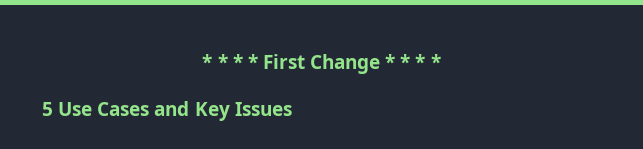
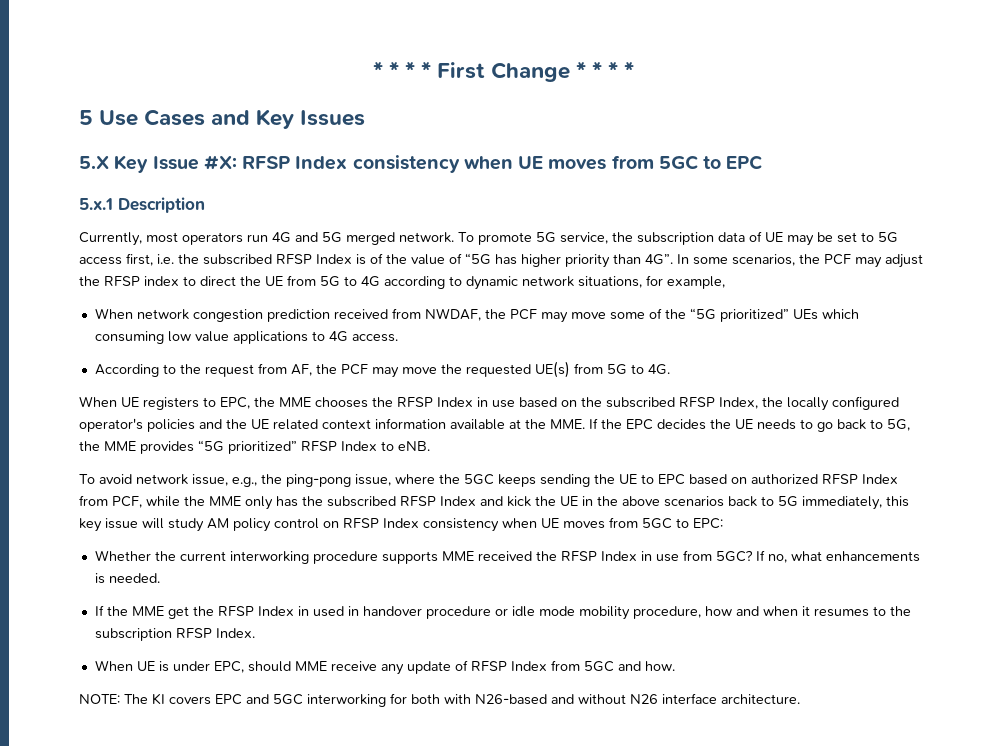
+ 5.X Key Issue #X: RFSP Index consistency when UE moves from 5GC to EPC
+ 5.x.1 Description
+ Currently, most operators run 4G and 5G merged network. To promote 5G service, the subscription data of UE may be set to 5G access first, i.e. the subscribed RFSP Index is of the value of “5G has higher priority than 4G”. In some scenarios, the PCF may adjust the RFSP index to direct the UE from 5G to 4G according to dynamic network situations, for example,
+ When network congestion prediction received from NWDAF, the PCF may move some of the “5G prioritized” UEs which consuming low value applications to 4G access.
+ According to the request from AF, the PCF may move the requested UE(s) from 5G to 4G.
+ When UE registers to EPC, the MME chooses the RFSP Index in use based on the subscribed RFSP Index, the locally configured operator's policies and the UE related context information available at the MME. If the EPC decides the UE needs to go back to 5G, the MME provides “5G prioritized” RFSP Index to eNB.
+ To avoid network issue, e.g., the ping-pong issue, where the 5GC keeps sending the UE to EPC based on authorized RFSP Index from PCF, while the MME only has the subscribed RFSP Index and kick the UE in the above scenarios back to 5G immediately, this key issue will study AM policy control on RFSP Index consistency when UE moves from 5GC to EPC:
+ Whether the current interworking procedure supports MME received the RFSP Index in use from 5GC? If no, what enhancements is needed.
+ If the MME get the RFSP Index in used in handover procedure or idle mode mobility procedure, how and when it resumes to the subscription RFSP Index.
+ When UE is under EPC, should MME receive any update of RFSP Index from 5GC and how.
+ NOTE: The KI covers EPC and 5GC interworking for both with N26-based and without N26 interface architecture.

